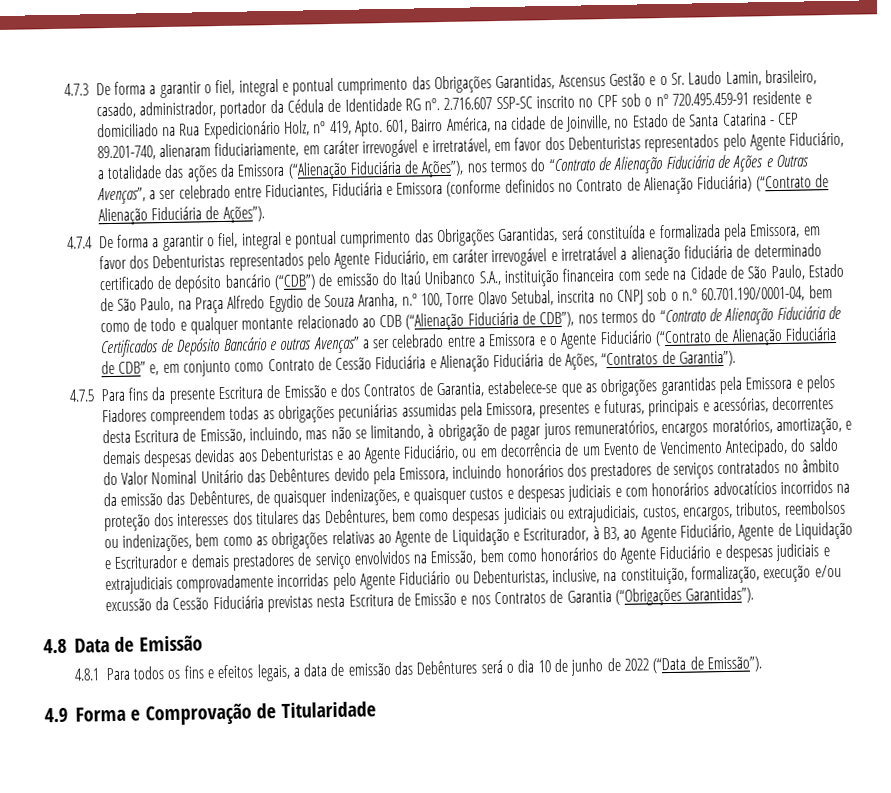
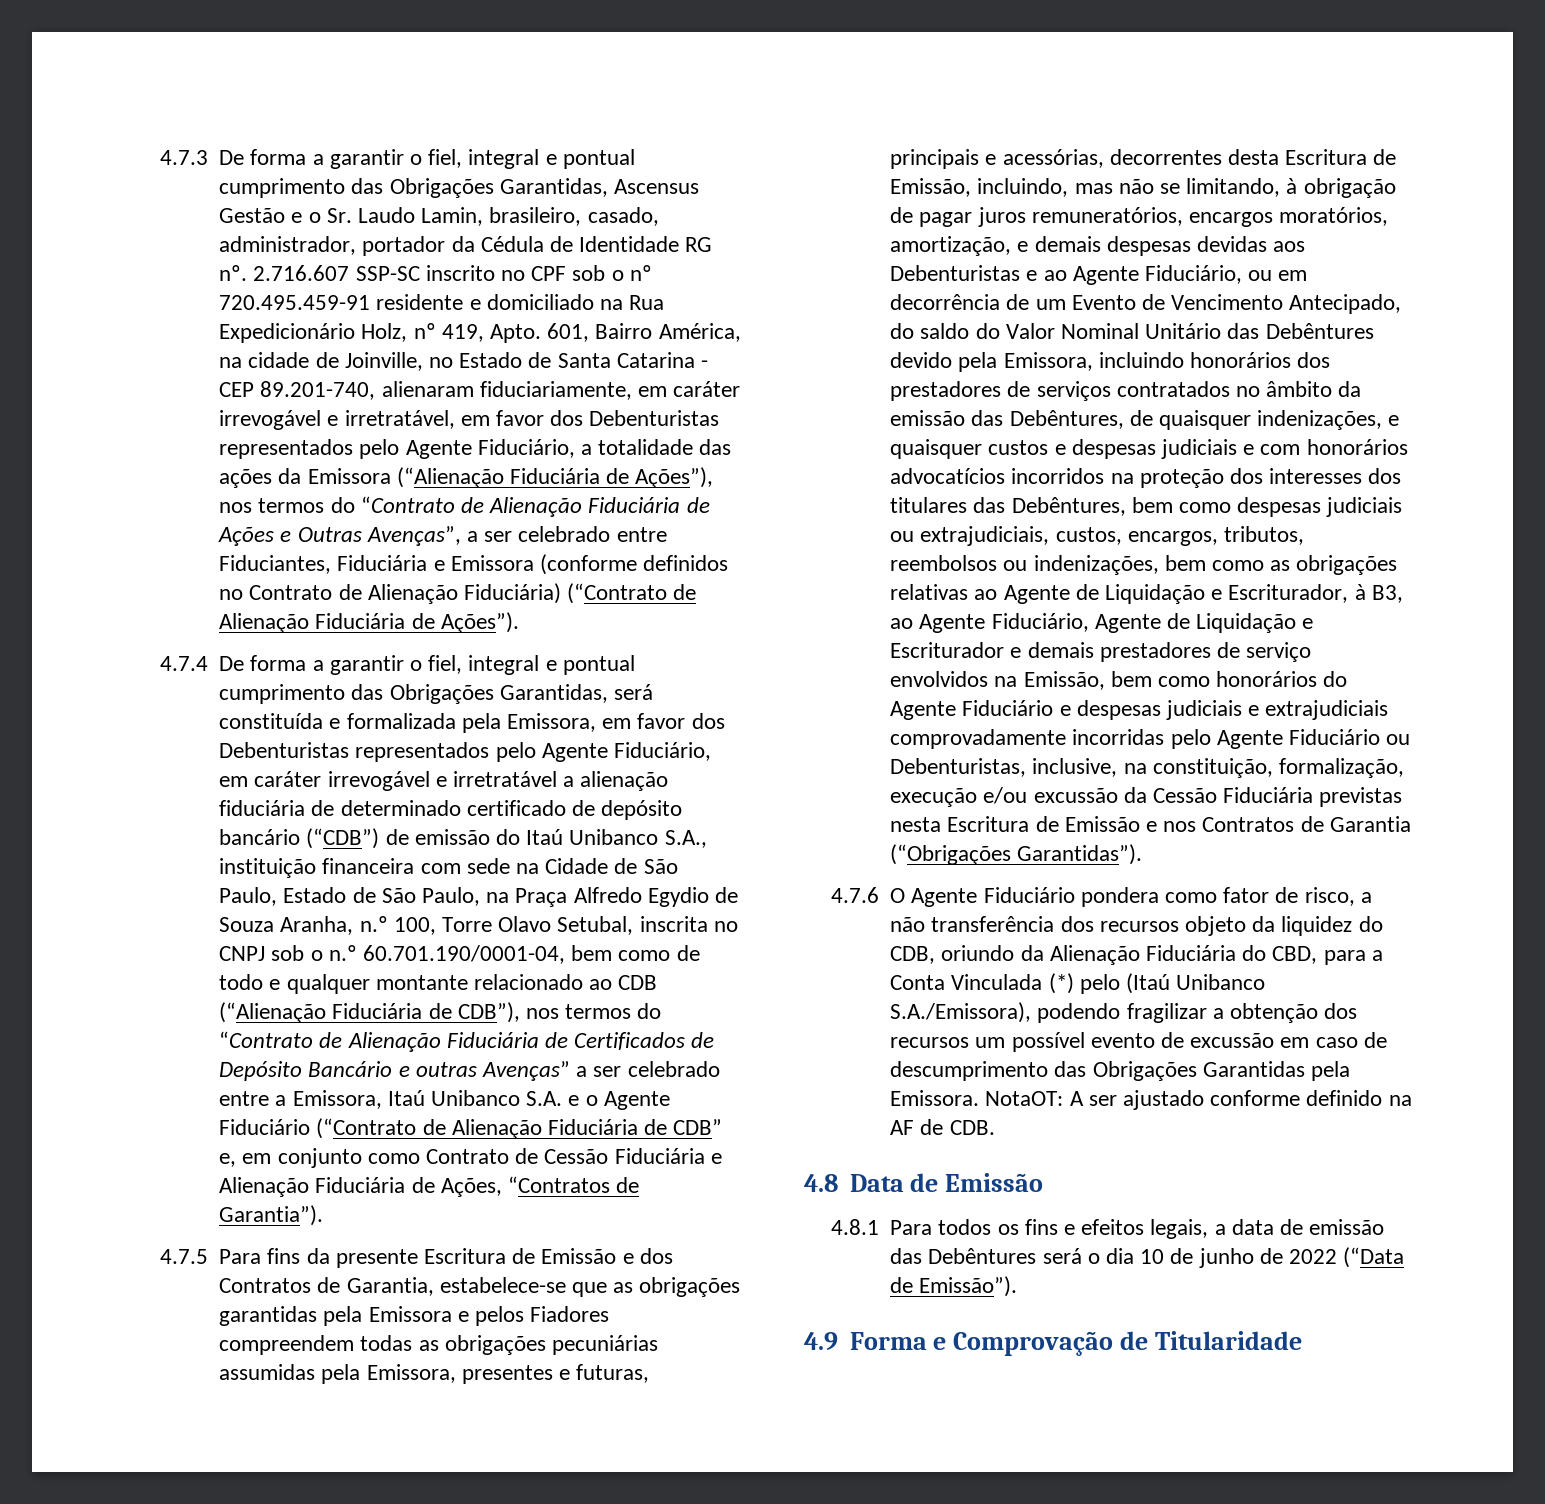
- 4.7.4 De forma a garantir o fiel, integral e pontual cumprimento das Obrigações Garantidas, será constituída e formalizada pela Emissora, em favor dos Debenturistas representados pelo Agente Fiduciário, em caráter irrevogável e irretratável a alienação fiduciária de determinado certificado de depósito bancário (“CDB”) de emissão do Itaú Unibanco S.A., instituição financeira com sede na Cidade de São Paulo, Estado de São Paulo, na Praça Alfredo Egydio de Souza Aranha, n.º 100, Torre Olavo Setubal, inscrita no CNPJ sob o n.º 60.701.190/0001-04, bem como de todo e qualquer montante relacionado ao CDB (“Alienação Fiduciária de CDB”), nos termos do “Contrato de Alienação Fiduciária de Certificados de Depósito Bancário e outras Avenças” a ser celebrado entre a Emissora e o Agente Fiduciário (“Contrato de Alienação Fiduciária de CDB” e, em conjunto como Contrato de Cessão Fiduciária e Alienação Fiduciária de Ações, “Contratos de Garantia”).
+ 4.7.4 De forma a garantir o fiel, integral e pontual cumprimento das Obrigações Garantidas, será constituída e formalizada pela Emissora, em favor dos Debenturistas representados pelo Agente Fiduciário, em caráter irrevogável e irretratável a alienação fiduciária de determinado certificado de depósito bancário (“CDB”) de emissão do Itaú Unibanco S.A., instituição financeira com sede na Cidade de São Paulo, Estado de São Paulo, na Praça Alfredo Egydio de Souza Aranha, n.º 100, Torre Olavo Setubal, inscrita no CNPJ sob o n.º 60.701.190/0001-04, bem como de todo e qualquer montante relacionado ao CDB (“Alienação Fiduciária de CDB”), nos termos do “Contrato de Alienação Fiduciária de Certificados de Depósito Bancário e outras Avenças” a ser celebrado entre a Emissora, Itaú Unibanco S.A. e o Agente Fiduciário (“Contrato de Alienação Fiduciária de CDB” e, em conjunto como Contrato de Cessão Fiduciária e Alienação Fiduciária de Ações, “Contratos de Garantia”).
+ 4.7.6 O Agente Fiduciário pondera como fator de risco, a não transferência dos recursos objeto da liquidez do CDB, oriundo da Alienação Fiduciária do CBD, para a Conta Vinculada (*) pelo (Itaú Unibanco S.A./Emissora), podendo fragilizar a obtenção dos recursos um possível evento de excussão em caso de descumprimento das Obrigações Garantidas pela Emissora. NotaOT: A ser ajustado conforme definido na AF de CDB.

